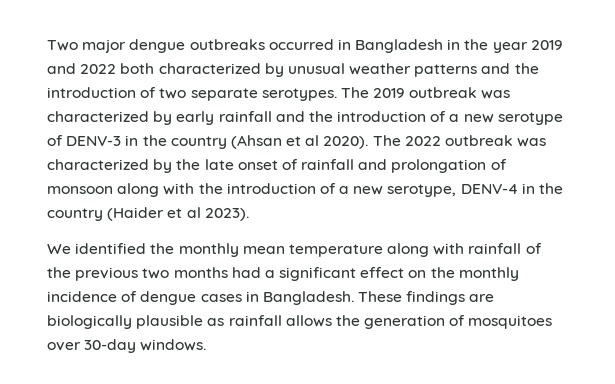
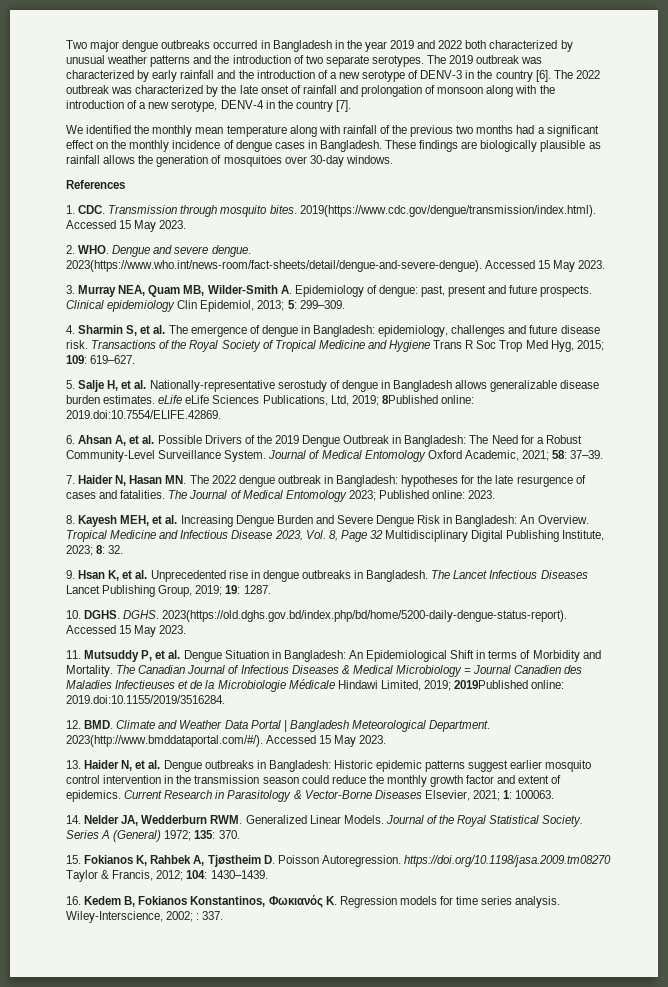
- The 2019 outbreak was characterized by early rainfall and the introduction of a new serotype of DENV-3 in the country (Ahsan et al 2020).
+ The 2019 outbreak was characterized by early rainfall and the introduction of a new serotype of DENV-3 in the country [6].
- The 2022 outbreak was characterized by the late onset of rainfall and prolongation of monsoon along with the introduction of a new serotype, DENV-4 in the country (Haider et al 2023).
+ The 2022 outbreak was characterized by the late onset of rainfall and prolongation of monsoon along with the introduction of a new serotype, DENV-4 in the country [7].
+ References
+ 1. CDC. Transmission through mosquito bites. 2019(https://www.cdc.gov/dengue/transmission/index.html). Accessed 15 May 2023.
+ 2. WHO. Dengue and severe dengue. 2023(https://www.who.int/news-room/fact-sheets/detail/dengue-and-severe-dengue). Accessed 15 May 2023.
+ 3. Murray NEA, Quam MB, Wilder-Smith A. Epidemiology of dengue: past, present and future prospects. Clinical epidemiology Clin Epidemiol, 2013; 5: 299–309.
+ 4. Sharmin S, et al. The emergence of dengue in Bangladesh: epidemiology, challenges and future disease risk. Transactions of the Royal Society of Tropical Medicine and Hygiene Trans R Soc Trop Med Hyg, 2015; 109: 619–627.
+ 5. Salje H, et al. Nationally-representative serostudy of dengue in Bangladesh allows generalizable disease burden estimates. eLife eLife Sciences Publications, Ltd, 2019; 8Published online: 2019.doi:10.7554/ELIFE.42869.
+ 6. Ahsan A, et al. Possible Drivers of the 2019 Dengue Outbreak in Bangladesh: The Need for a Robust Community-Level Surveillance System. Journal of Medical Entomology Oxford Academic, 2021; 58: 37–39.
+ 7. Haider N, Hasan MN. The 2022 dengue outbreak in Bangladesh: hypotheses for the late resurgence of cases and fatalities. The Journal of Medical Entomology 2023; Published online: 2023.
+ 8. Kayesh MEH, et al. Increasing Dengue Burden and Severe Dengue Risk in Bangladesh: An Overview. Tropical Medicine and Infectious Disease 2023, Vol. 8, Page 32 Multidisciplinary Digital Publishing Institute, 2023; 8: 32.
+ 9. Hsan K, et al. Unprecedented rise in dengue outbreaks in Bangladesh. The Lancet Infectious Diseases Lancet Publishing Group, 2019; 19: 1287.
+ 10. DGHS. DGHS. 2023(https://old.dghs.gov.bd/index.php/bd/home/5200-daily-dengue-status-report). Accessed 15 May 2023.
+ 11. Mutsuddy P, et al. Dengue Situation in Bangladesh: An Epidemiological Shift in terms of Morbidity and Mortality. The Canadian Journal of Infectious Diseases & Medical Microbiology = Journal Canadien des Maladies Infectieuses et de la Microbiologie Médicale Hindawi Limited, 2019; 2019Published online: 2019.doi:10.1155/2019/3516284.
+ 12. BMD. Climate and Weather Data Portal | Bangladesh Meteorological Department. 2023(http://www.bmddataportal.com/#/). Accessed 15 May 2023.
+ 13. Haider N, et al. Dengue outbreaks in Bangladesh: Historic epidemic patterns suggest earlier mosquito control intervention in the transmission season could reduce the monthly growth factor and extent of epidemics. Current Research in Parasitology & Vector-Borne Diseases Elsevier, 2021; 1: 100063.
+ 14. Nelder JA, Wedderburn RWM. Generalized Linear Models. Journal of the Royal Statistical Society. Series A (General) 1972; 135: 370.
+ 15. Fokianos K, Rahbek A, Tjøstheim D. Poisson Autoregression. https://doi.org/10.1198/jasa.2009.tm08270 Taylor & Francis, 2012; 104: 1430–1439.
+ 16. Kedem B, Fokianos Konstantinos, Φωκιανός Κ. Regression models for time series analysis. Wiley-Interscience, 2002; : 337.

